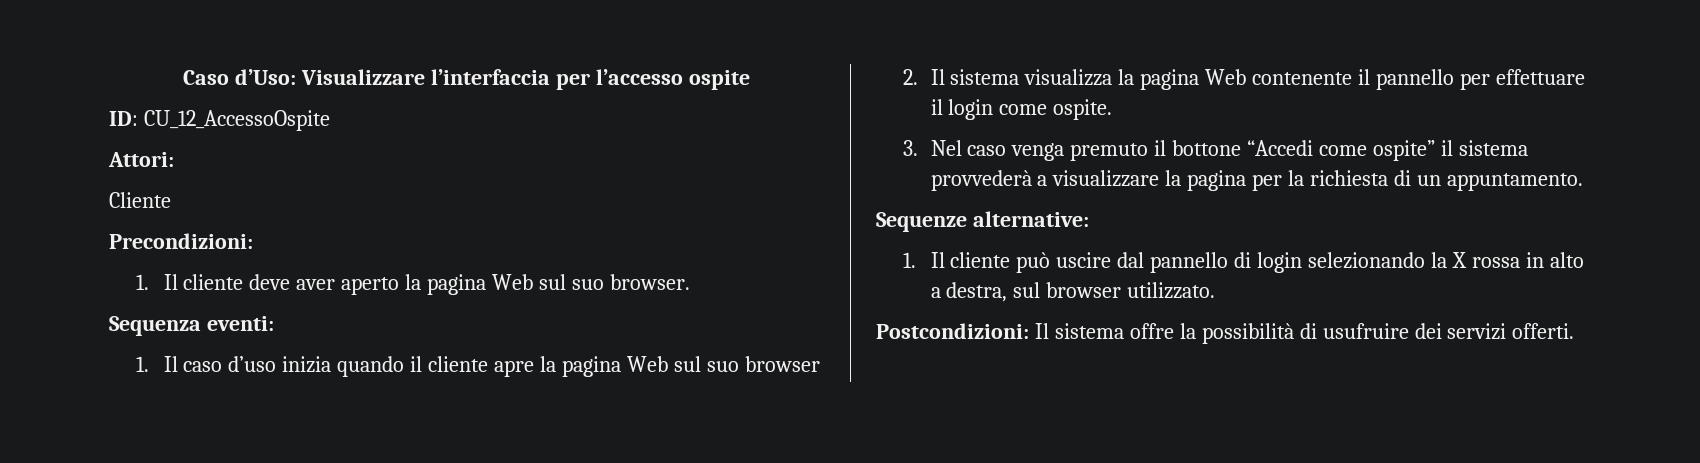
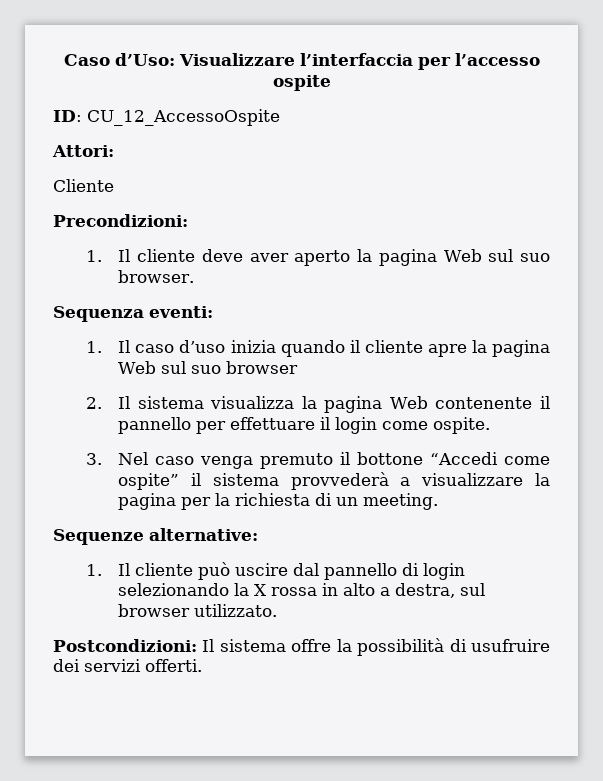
- 3. Nel caso venga premuto il bottone “Accedi come ospite” il sistema provvederà a visualizzare la pagina per la richiesta di un appuntamento.
+ 3. Nel caso venga premuto il bottone “Accedi come ospite” il sistema provvederà a visualizzare la pagina per la richiesta di un meeting.

